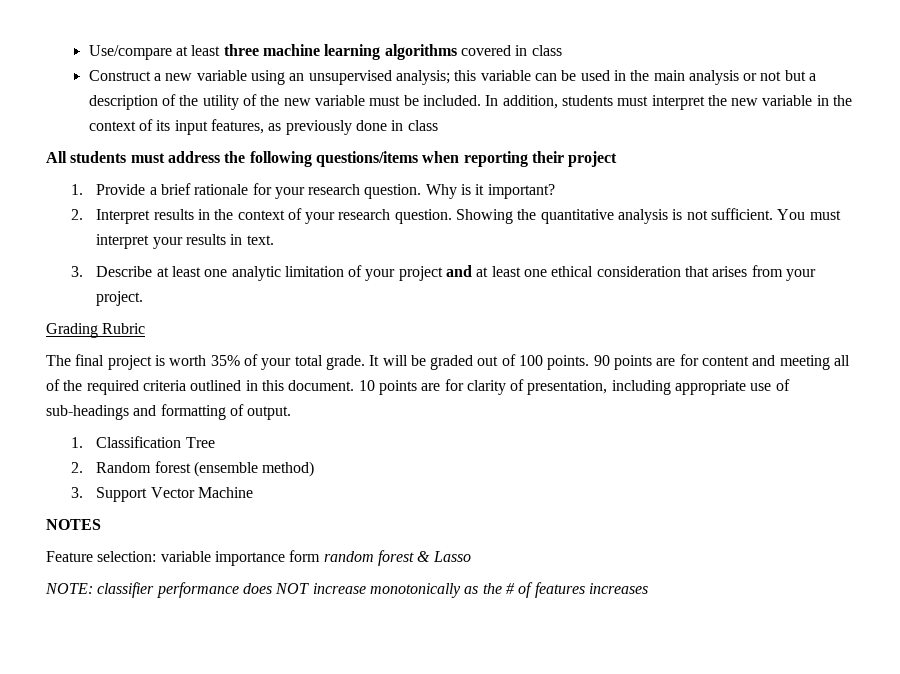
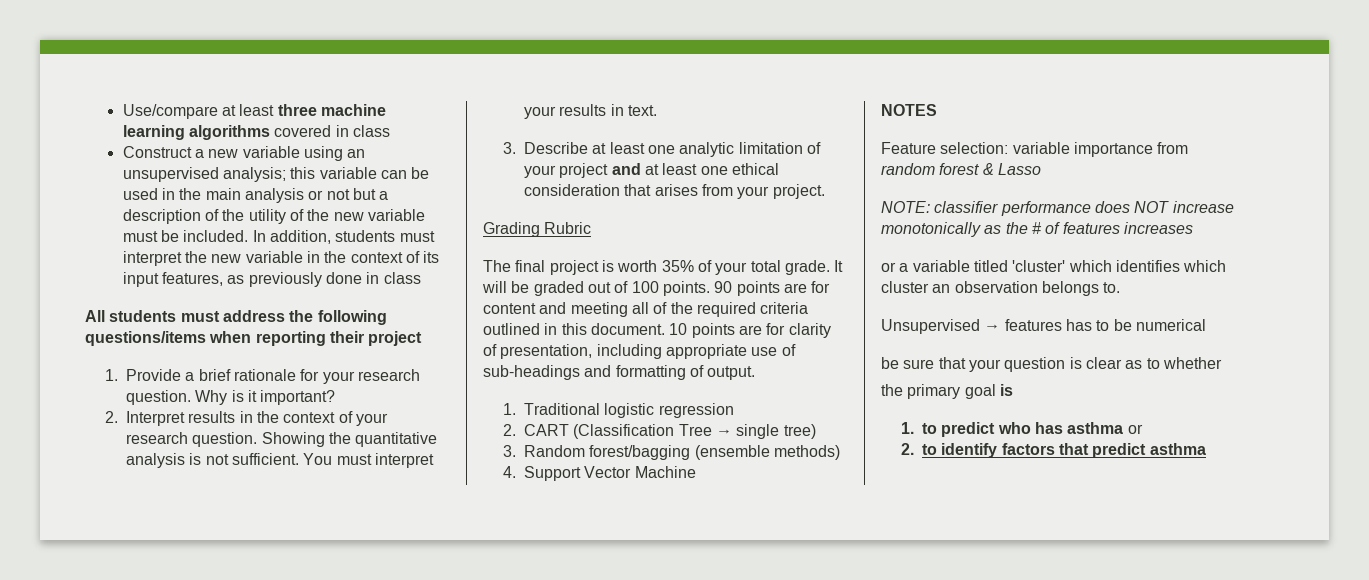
- 1. Classification Tree
- 2. Random forest (ensemble method)
- 3. Support Vector Machine
+ 1. Traditional logistic regression
+ 2. CART (Classification Tree → single tree)
+ 3. Random forest/bagging (ensemble methods)
+ 4. Support Vector Machine
- Feature selection: variable importance form random forest & Lasso
+ Feature selection: variable importance from random forest & Lasso
+ or a variable titled 'cluster' which identifies which cluster an observation belongs to.
+ Unsupervised → features has to be numerical
+ be sure that your question is clear as to whether
+ the primary goal is
+ 1. to predict who has asthma or
+ 2. to identify factors that predict asthma

